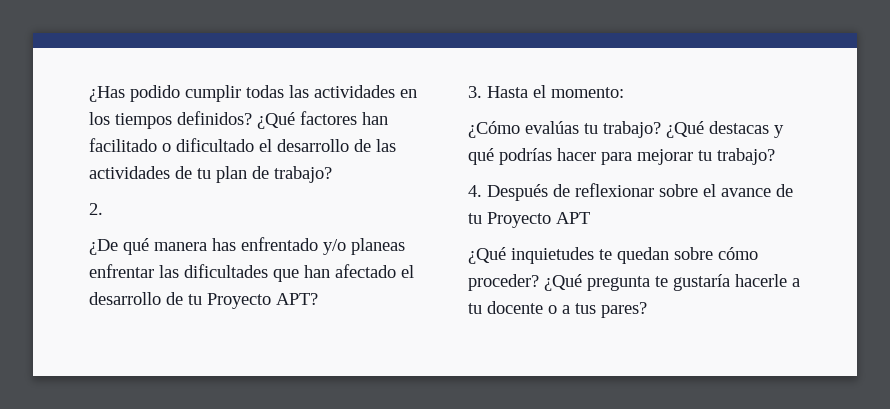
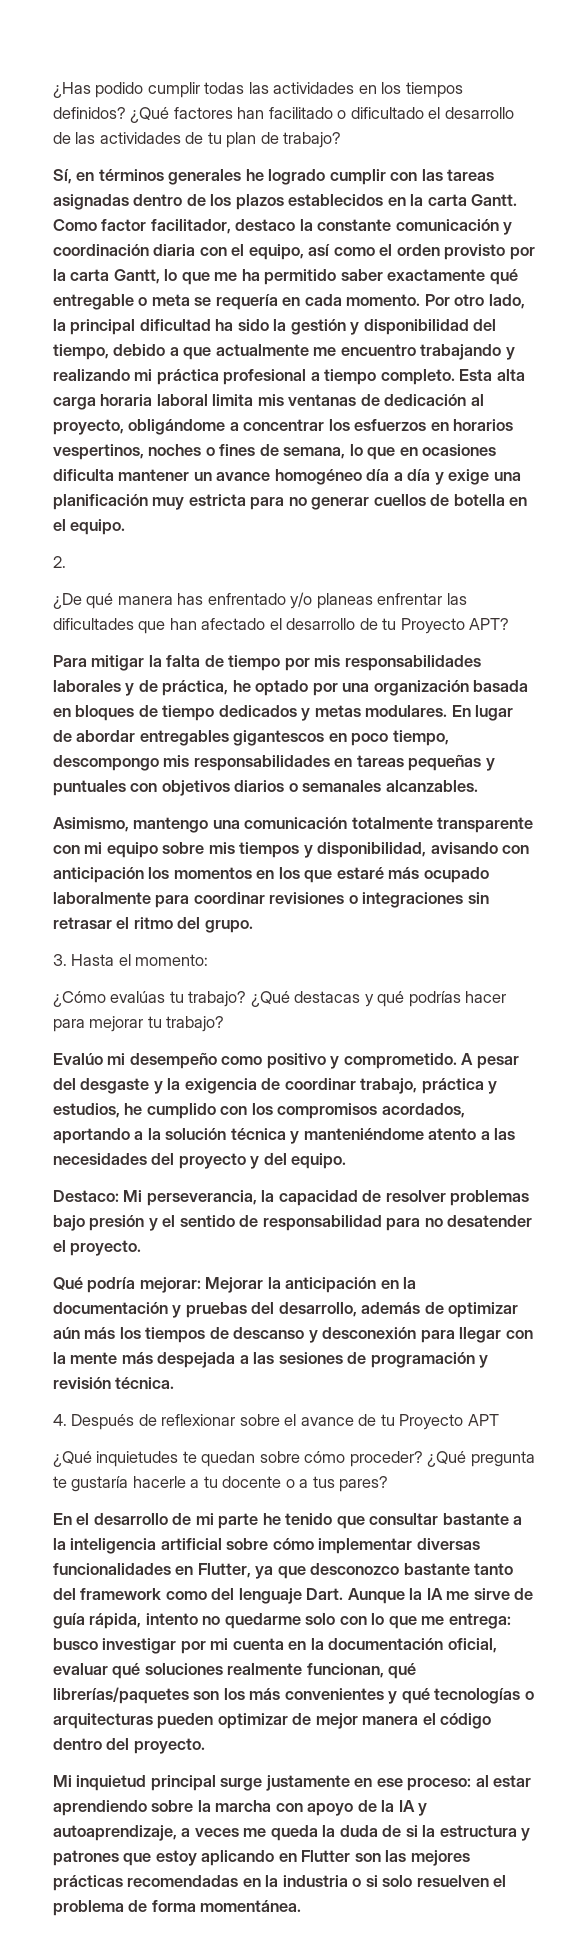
+ Sí, en términos generales he logrado cumplir con las tareas asignadas dentro de los plazos establecidos en la carta Gantt. Como factor facilitador, destaco la constante comunicación y coordinación diaria con el equipo, así como el orden provisto por la carta Gantt, lo que me ha permitido saber exactamente qué entregable o meta se requería en cada momento. Por otro lado, la principal dificultad ha sido la gestión y disponibilidad del tiempo, debido a que actualmente me encuentro trabajando y realizando mi práctica profesional a tiempo completo. Esta alta carga horaria laboral limita mis ventanas de dedicación al proyecto, obligándome a concentrar los esfuerzos en horarios vespertinos, noches o fines de semana, lo que en ocasiones dificulta mantener un avance homogéneo día a día y exige una planificación muy estricta para no generar cuellos de botella en el equipo.
+ Para mitigar la falta de tiempo por mis responsabilidades laborales y de práctica, he optado por una organización basada en bloques de tiempo dedicados y metas modulares. En lugar de abordar entregables gigantescos en poco tiempo, descompongo mis responsabilidades en tareas pequeñas y puntuales con objetivos diarios o semanales alcanzables.
+ Asimismo, mantengo una comunicación totalmente transparente con mi equipo sobre mis tiempos y disponibilidad, avisando con anticipación los momentos en los que estaré más ocupado laboralmente para coordinar revisiones o integraciones sin retrasar el ritmo del grupo.
+ Evalúo mi desempeño como positivo y comprometido. A pesar del desgaste y la exigencia de coordinar trabajo, práctica y estudios, he cumplido con los compromisos acordados, aportando a la solución técnica y manteniéndome atento a las necesidades del proyecto y del equipo.
+ Destaco: Mi perseverancia, la capacidad de resolver problemas bajo presión y el sentido de responsabilidad para no desatender el proyecto.
+ Qué podría mejorar: Mejorar la anticipación en la documentación y pruebas del desarrollo, además de optimizar aún más los tiempos de descanso y desconexión para llegar con la mente más despejada a las sesiones de programación y revisión técnica.
+ En el desarrollo de mi parte he tenido que consultar bastante a la inteligencia artificial sobre cómo implementar diversas funcionalidades en Flutter, ya que desconozco bastante tanto del framework como del lenguaje Dart. Aunque la IA me sirve de guía rápida, intento no quedarme solo con lo que me entrega: busco investigar por mi cuenta en la documentación oficial, evaluar qué soluciones realmente funcionan, qué librerías/paquetes son los más convenientes y qué tecnologías o arquitecturas pueden optimizar de mejor manera el código dentro del proyecto.
+ Mi inquietud principal surge justamente en ese proceso: al estar aprendiendo sobre la marcha con apoyo de la IA y autoaprendizaje, a veces me queda la duda de si la estructura y patrones que estoy aplicando en Flutter son las mejores prácticas recomendadas en la industria o si solo resuelven el problema de forma momentánea.

